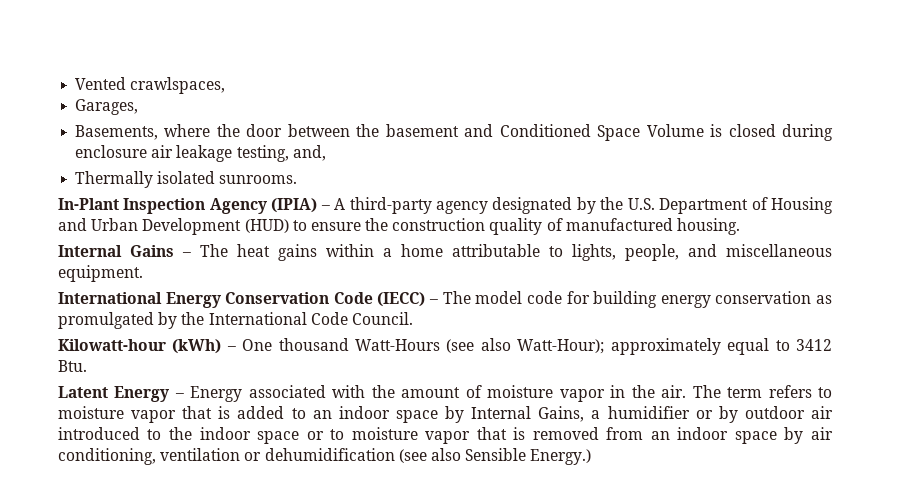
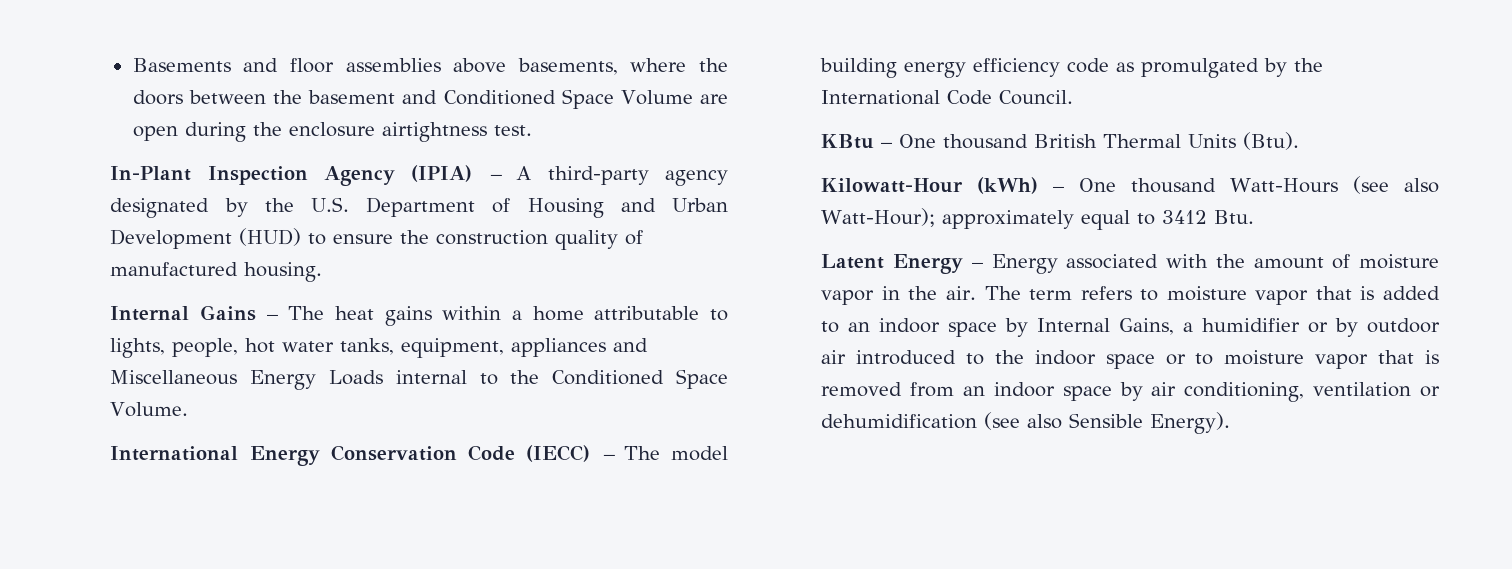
- Vented crawlspaces,
- Garages,
- Basements, where the door between the basement and Conditioned Space Volume is closed during enclosure air leakage testing, and,
- Thermally isolated sunrooms.
+ Basements and floor assemblies above basements, where the doors between the basement and Conditioned Space Volume are open during the enclosure airtightness test.
- Internal Gains – The heat gains within a home attributable to lights, people, and miscellaneous equipment.
+ Internal Gains – The heat gains within a home attributable to lights, people, hot water tanks, equipment, appliances and Miscellaneous Energy Loads internal to the Conditioned Space Volume.
- International Energy Conservation Code (IECC) – The model code for building energy conservation as promulgated by the International Code Council.
+ International Energy Conservation Code (IECC) – The model building energy efficiency code as promulgated by the International Code Council.
- Kilowatt-hour (kWh) – One thousand Watt-Hours (see also Watt-Hour); approximately equal to 3412 Btu.
+ KBtu – One thousand British Thermal Units (Btu).
+ Kilowatt-Hour (kWh) – One thousand Watt-Hours (see also Watt-Hour); approximately equal to 3412 Btu.
- The term refers to moisture vapor that is added to an indoor space by Internal Gains, a humidifier or by outdoor air introduced to the indoor space or to moisture vapor that is removed from an indoor space by air conditioning, ventilation or dehumidification (see also Sensible Energy.)
+ The term refers to moisture vapor that is added to an indoor space by Internal Gains, a humidifier or by outdoor air introduced to the indoor space or to moisture vapor that is removed from an indoor space by air conditioning, ventilation or dehumidification (see also Sensible Energy).

